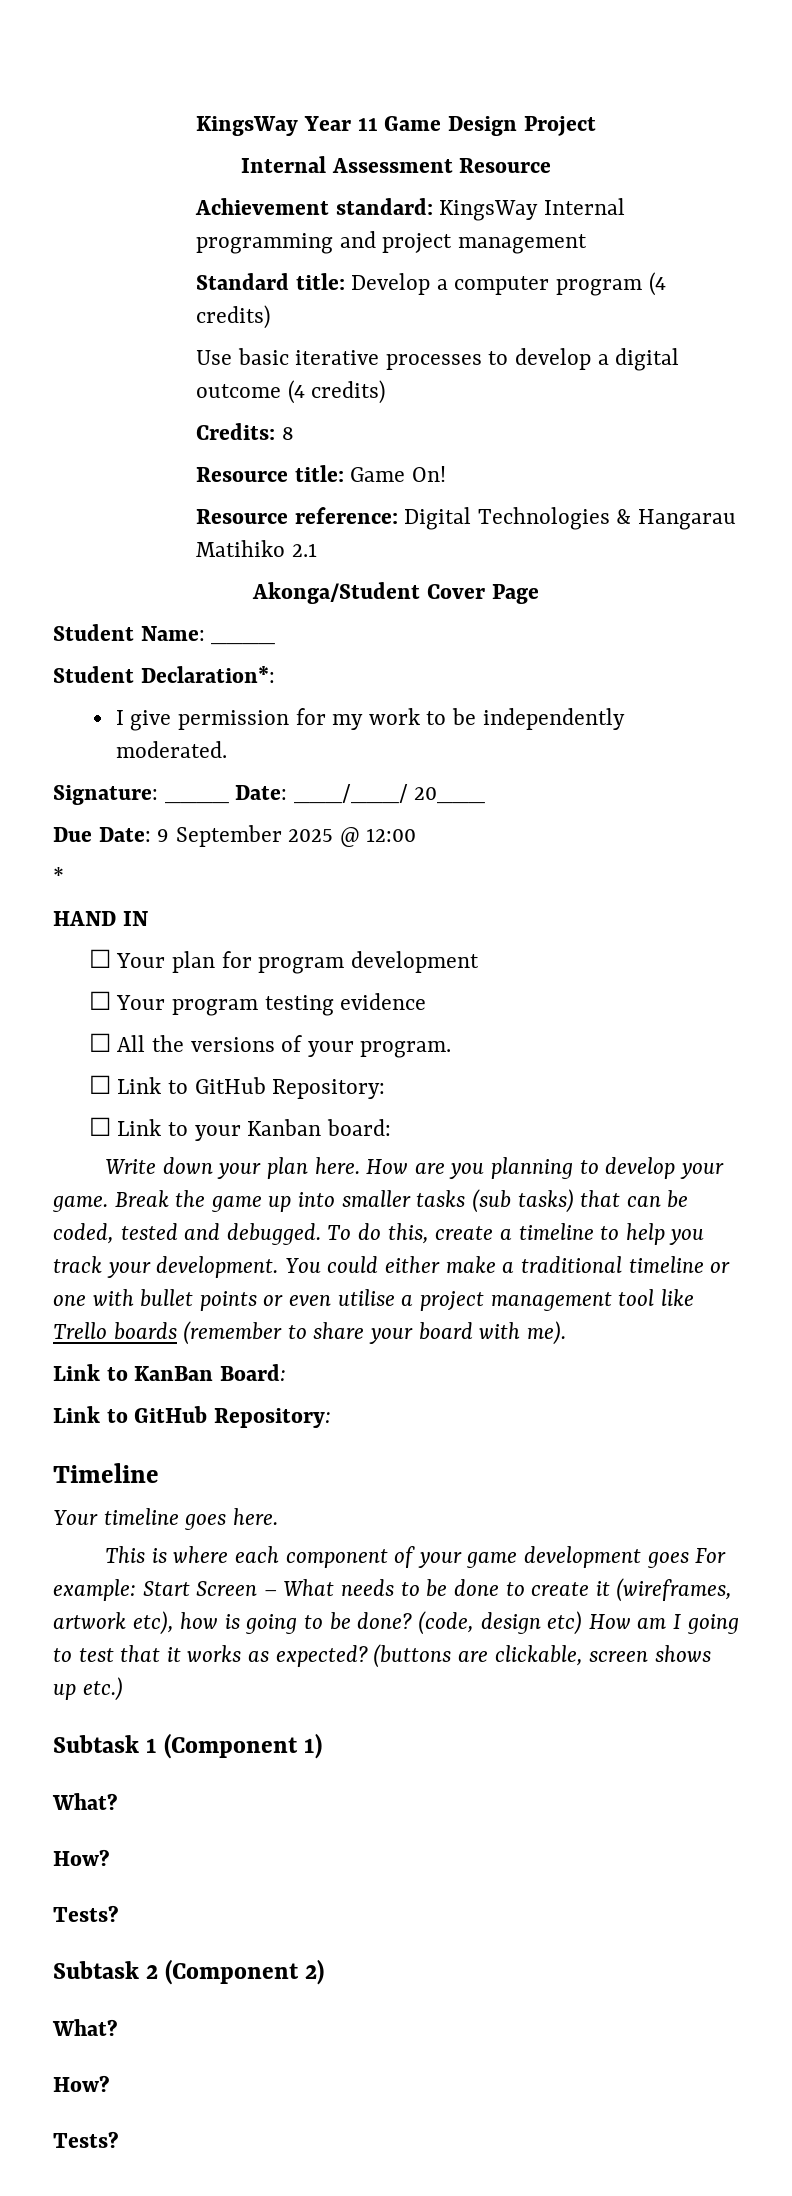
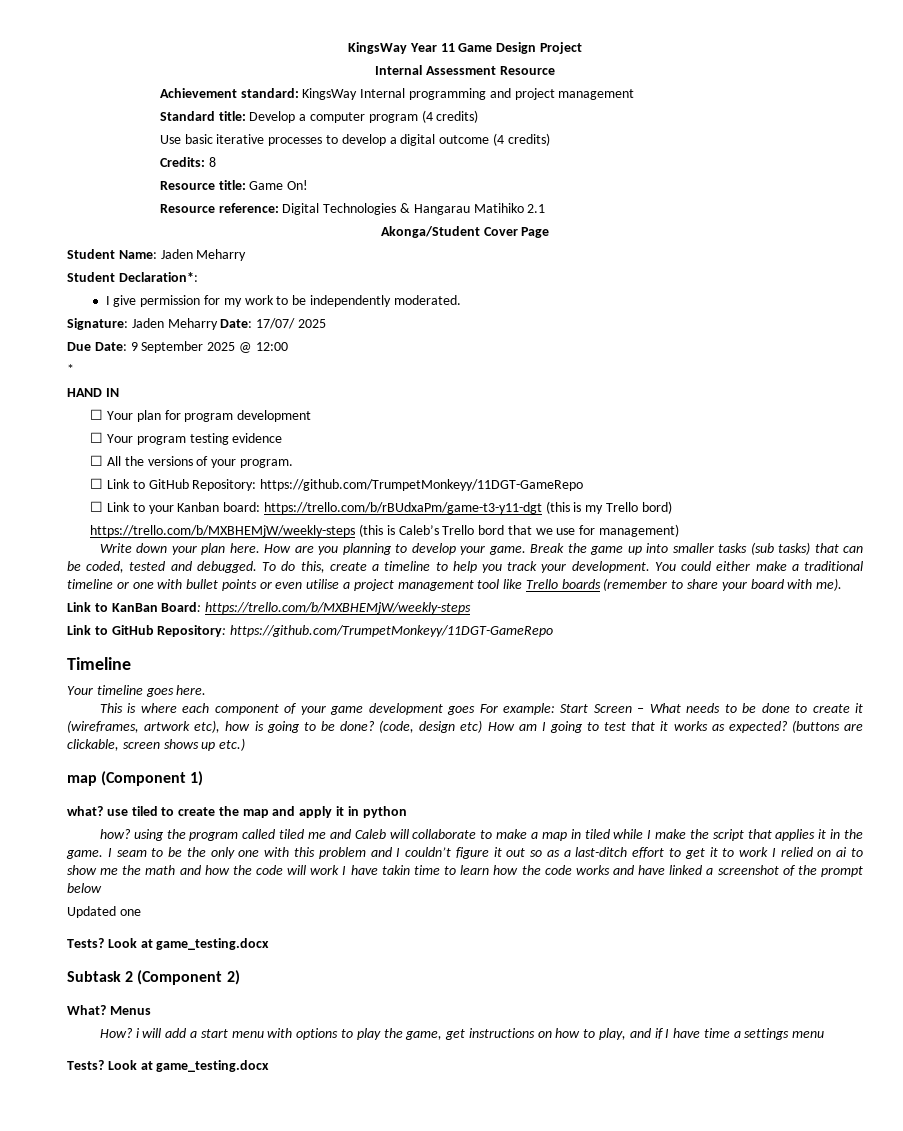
- Student Name: ____
+ Student Name: Jaden Meharry
- Signature: ____ Date: ___/___/ 20___
+ Signature: Jaden Meharry Date: 17/07/ 2025
- ☐ Link to GitHub Repository:
+ ☐ Link to GitHub Repository: https://github.com/TrumpetMonkeyy/11DGT-GameRepo
- ☐ Link to your Kanban board:
+ ☐ Link to your Kanban board: https://trello.com/b/rBUdxaPm/game-t3-y11-dgt (this is my Trello bord)
+ https://trello.com/b/MXBHEMjW/weekly-steps (this is Caleb’s Trello bord that we use for management)
- Link to KanBan Board:
- Link to GitHub Repository:
+ Link to KanBan Board: https://trello.com/b/MXBHEMjW/weekly-steps
+ Link to GitHub Repository: https://github.com/TrumpetMonkeyy/11DGT-GameRepo
- Subtask 1 (Component 1)
- What?
- How?
- Tests?
+ map (Component 1)
+ what? use tiled to create the map and apply it in python
+ how? using the program called tiled me and Caleb will collaborate to make a map in tiled while I make the script that applies it in the game. I seam to be the only one with this problem and I couldn’t figure it out so as a last-ditch effort to get it to work I relied on ai to show me the math and how the code will work I have takin time to learn how the code works and have linked a screenshot of the prompt below
+ Updated one
+ Tests? Look at game_testing.docx
  Subtask 2 (Component 2)
- What?
- How?
- Tests?
+ What? Menus
+ How? i will add a start menu with options to play the game, get instructions on how to play, and if I have time a settings menu
+ Tests? Look at game_testing.docx

